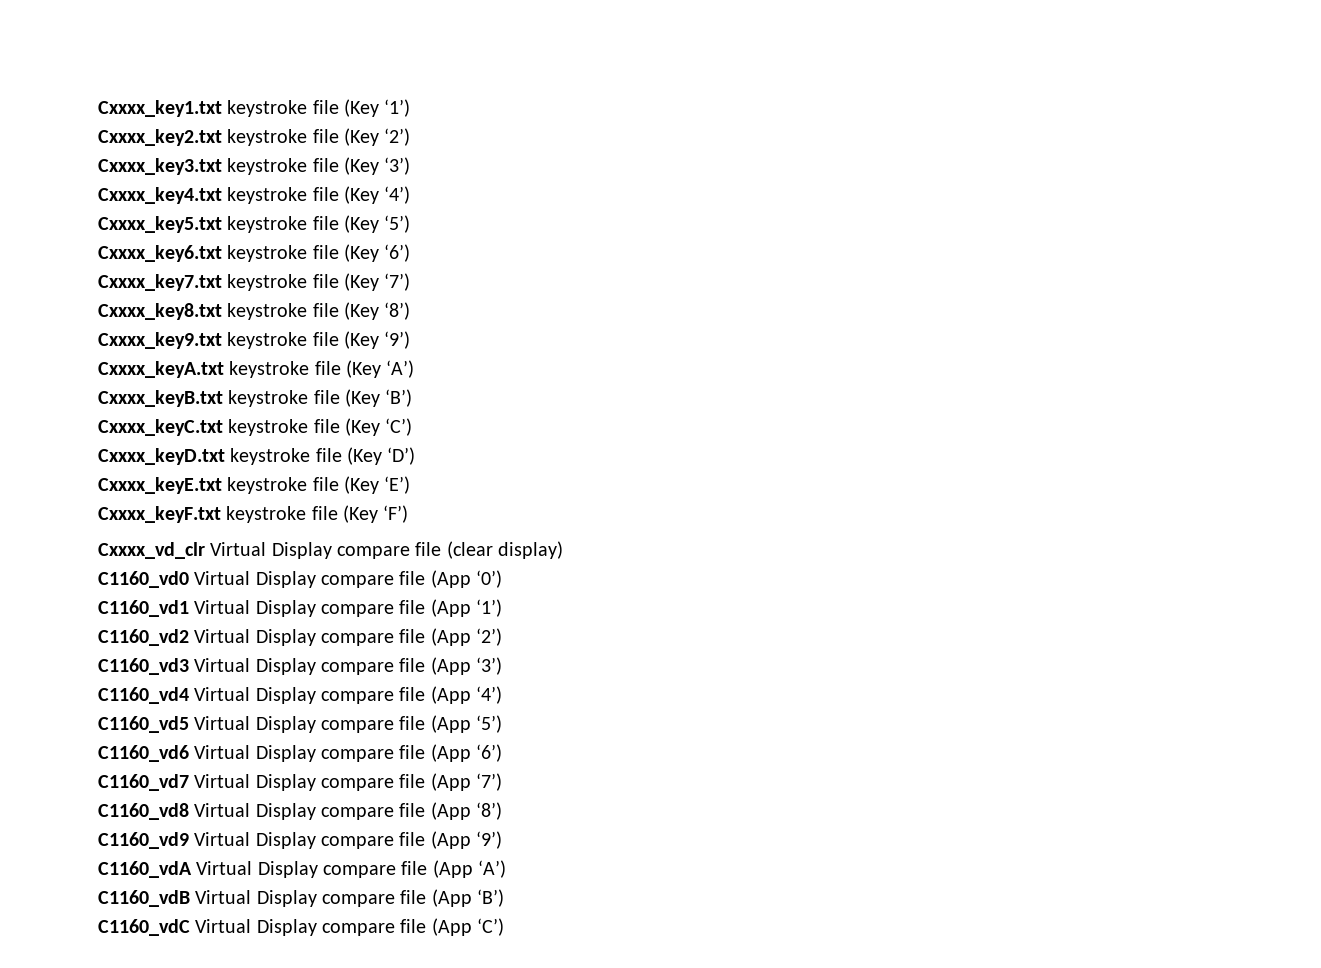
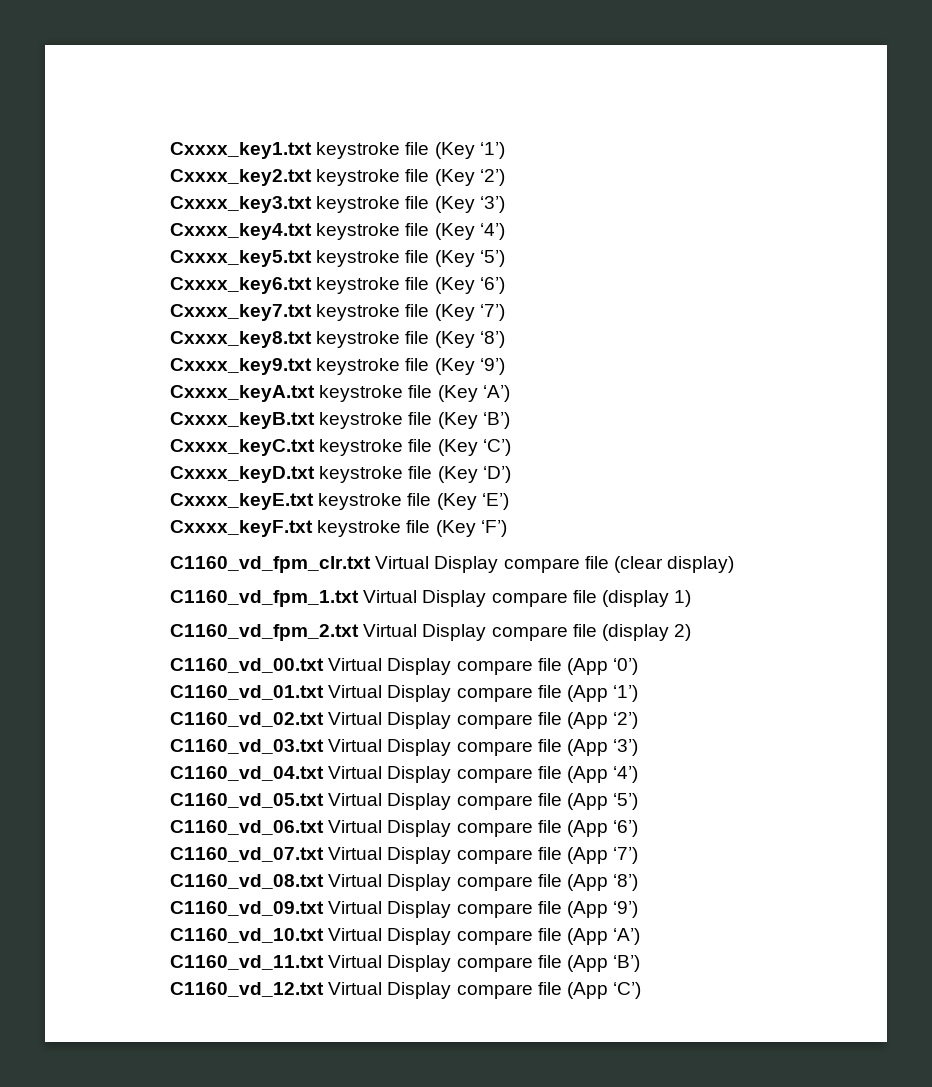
- Cxxxx_vd_clr Virtual Display compare file (clear display)
+ C1160_vd_fpm_clr.txt Virtual Display compare file (clear display)
- C1160_vd0 Virtual Display compare file (App ‘0’)
+ C1160_vd_fpm_1.txt Virtual Display compare file (display 1)
+ C1160_vd_fpm_2.txt Virtual Display compare file (display 2)
+ C1160_vd_00.txt Virtual Display compare file (App ‘0’)
- C1160_vd1 Virtual Display compare file (App ‘1’)
+ C1160_vd_01.txt Virtual Display compare file (App ‘1’)
- C1160_vd2 Virtual Display compare file (App ‘2’)
+ C1160_vd_02.txt Virtual Display compare file (App ‘2’)
- C1160_vd3 Virtual Display compare file (App ‘3’)
+ C1160_vd_03.txt Virtual Display compare file (App ‘3’)
- C1160_vd4 Virtual Display compare file (App ‘4’)
+ C1160_vd_04.txt Virtual Display compare file (App ‘4’)
- C1160_vd5 Virtual Display compare file (App ‘5’)
+ C1160_vd_05.txt Virtual Display compare file (App ‘5’)
- C1160_vd6 Virtual Display compare file (App ‘6’)
+ C1160_vd_06.txt Virtual Display compare file (App ‘6’)
- C1160_vd7 Virtual Display compare file (App ‘7’)
+ C1160_vd_07.txt Virtual Display compare file (App ‘7’)
- C1160_vd8 Virtual Display compare file (App ‘8’)
+ C1160_vd_08.txt Virtual Display compare file (App ‘8’)
- C1160_vd9 Virtual Display compare file (App ‘9’)
+ C1160_vd_09.txt Virtual Display compare file (App ‘9’)
- C1160_vdA Virtual Display compare file (App ‘A’)
+ C1160_vd_10.txt Virtual Display compare file (App ‘A’)
- C1160_vdB Virtual Display compare file (App ‘B’)
+ C1160_vd_11.txt Virtual Display compare file (App ‘B’)
- C1160_vdC Virtual Display compare file (App ‘C’)
+ C1160_vd_12.txt Virtual Display compare file (App ‘C’)

